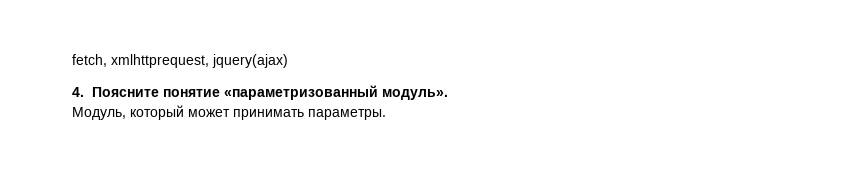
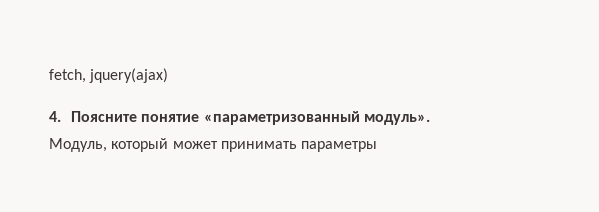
- fetch, xmlhttprequest, jquery(ajax)
+ fetch, jquery(ajax)
- Модуль, который может принимать параметры.
+ Модуль, который может принимать параметры

